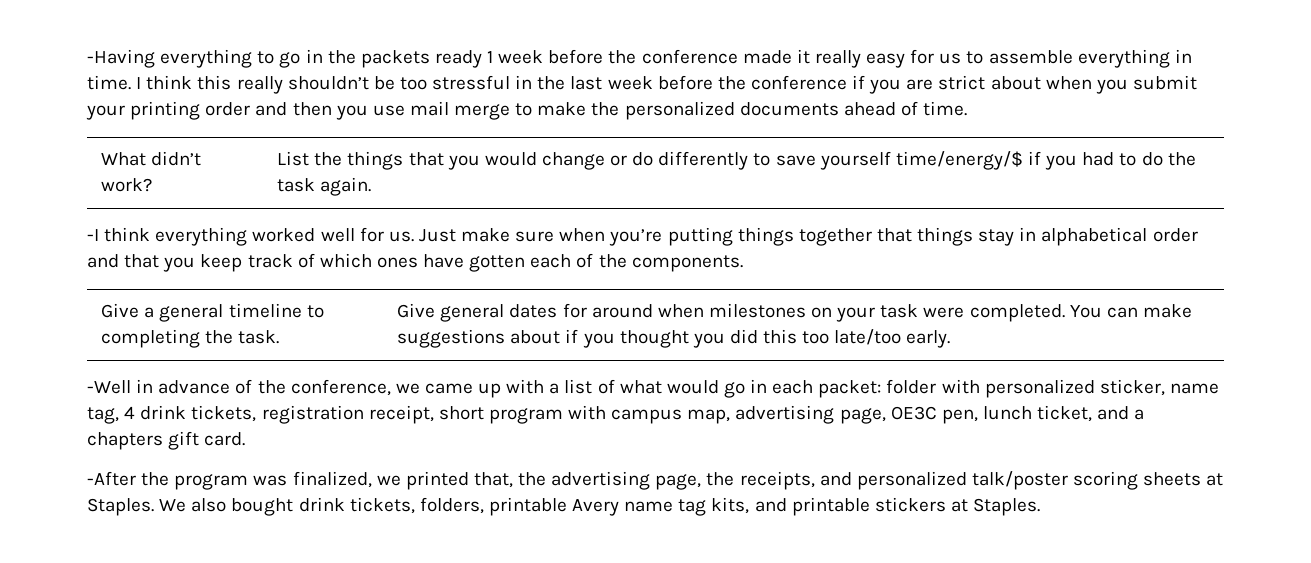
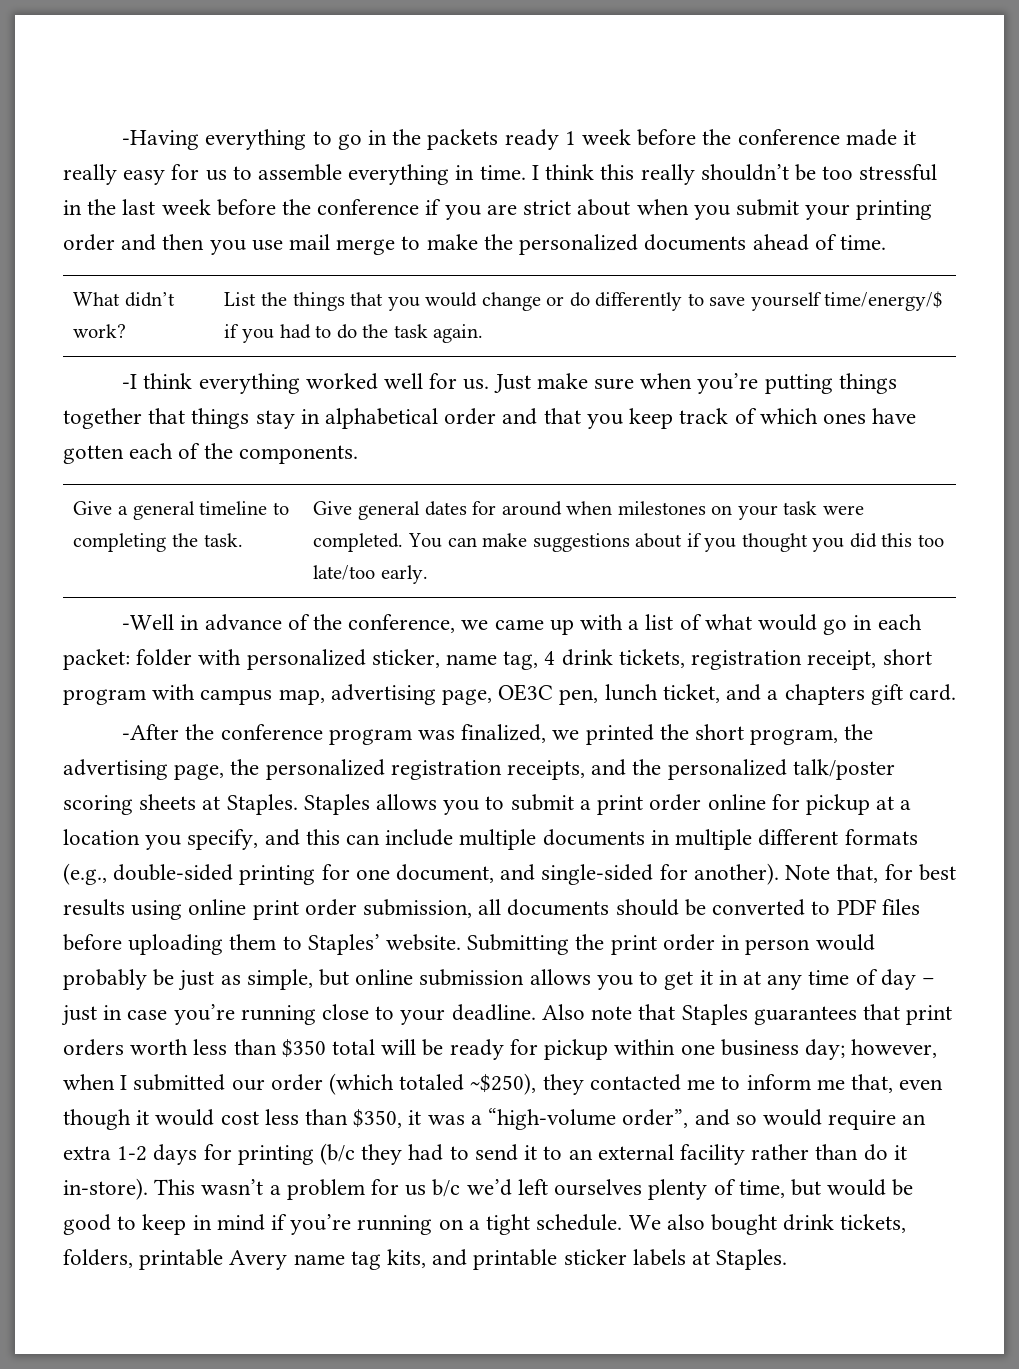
- -After the program was finalized, we printed that, the advertising page, the receipts, and personalized talk/poster scoring sheets at Staples.
+ -After the conference program was finalized, we printed the short program, the advertising page, the personalized registration receipts, and the personalized talk/poster scoring sheets at Staples.
+ Staples allows you to submit a print order online for pickup at a location you specify, and this can include multiple documents in multiple different formats (e.g., double-sided printing for one document, and single-sided for another). Note that, for best results using online print order submission, all documents should be converted to PDF files before uploading them to Staples’ website. Submitting the print order in person would probably be just as simple, but online submission allows you to get it in at any time of day – just in case you’re running close to your deadline. Also note that Staples guarantees that print orders worth less than $350 total will be ready for pickup within one business day; however, when I submitted our order (which totaled ~$250), they contacted me to inform me that, even though it would cost less than $350, it was a “high-volume order”, and so would require an extra 1-2 days for printing (b/c they had to send it to an external facility rather than do it in-store). This wasn’t a problem for us b/c we’d left ourselves plenty of time, but would be good to keep in mind if you’re running on a tight schedule.
- We also bought drink tickets, folders, printable Avery name tag kits, and printable stickers at Staples.
+ We also bought drink tickets, folders, printable Avery name tag kits, and printable sticker labels at Staples.

